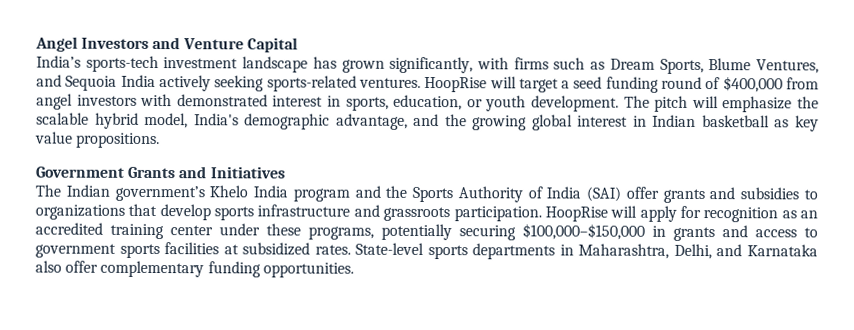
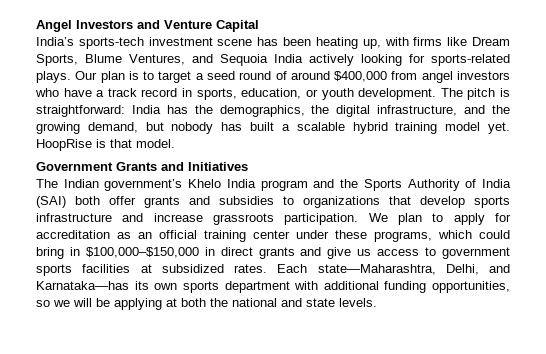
- India’s sports-tech investment landscape has grown significantly, with firms such as Dream Sports, Blume Ventures, and Sequoia India actively seeking sports-related ventures. HoopRise will target a seed funding round of $400,000 from angel investors with demonstrated interest in sports, education, or youth development.
+ India’s sports-tech investment scene has been heating up, with firms like Dream Sports, Blume Ventures, and Sequoia India actively looking for sports-related plays. Our plan is to target a seed round of around $400,000 from angel investors who have a track record in sports, education, or youth development.
- The pitch will emphasize the scalable hybrid model, India's demographic advantage, and the growing global interest in Indian basketball as key value propositions.
+ The pitch is straightforward: India has the demographics, the digital infrastructure, and the growing demand, but nobody has built a scalable hybrid training model yet. HoopRise is that model.
- The Indian government’s Khelo India program and the Sports Authority of India (SAI) offer grants and subsidies to organizations that develop sports infrastructure and grassroots participation.
+ The Indian government’s Khelo India program and the Sports Authority of India (SAI) both offer grants and subsidies to organizations that develop sports infrastructure and increase grassroots participation.
- HoopRise will apply for recognition as an accredited training center under these programs, potentially securing $100,000–$150,000 in grants and access to government sports facilities at subsidized rates.
+ We plan to apply for accreditation as an official training center under these programs, which could bring in $100,000–$150,000 in direct grants and give us access to government sports facilities at subsidized rates.
- State-level sports departments in Maharashtra, Delhi, and Karnataka also offer complementary funding opportunities.
+ Each state—Maharashtra, Delhi, and Karnataka—has its own sports department with additional funding opportunities, so we will be applying at both the national and state levels.

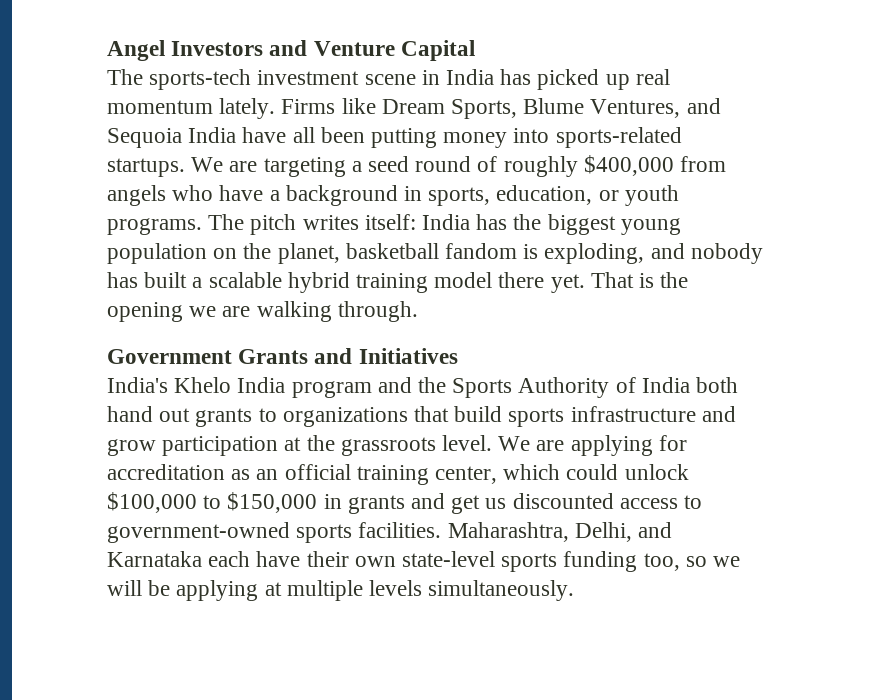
- India’s sports-tech investment scene has been heating up, with firms like Dream Sports, Blume Ventures, and Sequoia India actively looking for sports-related plays. Our plan is to target a seed round of around $400,000 from angel investors who have a track record in sports, education, or youth development.
+ The sports-tech investment scene in India has picked up real momentum lately. Firms like Dream Sports, Blume Ventures, and Sequoia India have all been putting money into sports-related startups. We are targeting a seed round of roughly $400,000 from angels who have a background in sports, education, or youth programs.
- The pitch is straightforward: India has the demographics, the digital infrastructure, and the growing demand, but nobody has built a scalable hybrid training model yet. HoopRise is that model.
+ The pitch writes itself: India has the biggest young population on the planet, basketball fandom is exploding, and nobody has built a scalable hybrid training model there yet. That is the opening we are walking through.
- The Indian government’s Khelo India program and the Sports Authority of India (SAI) both offer grants and subsidies to organizations that develop sports infrastructure and increase grassroots participation. We plan to apply for accreditation as an official training center under these programs, which could bring in $100,000–$150,000 in direct grants and give us access to government sports facilities at subsidized rates. Each state—Maharashtra, Delhi, and Karnataka—has its own sports department with additional funding opportunities, so we will be applying at both the national and state levels.
+ India's Khelo India program and the Sports Authority of India both hand out grants to organizations that build sports infrastructure and grow participation at the grassroots level. We are applying for accreditation as an official training center, which could unlock $100,000 to $150,000 in grants and get us discounted access to government-owned sports facilities. Maharashtra, Delhi, and Karnataka each have their own state-level sports funding too, so we will be applying at multiple levels simultaneously.

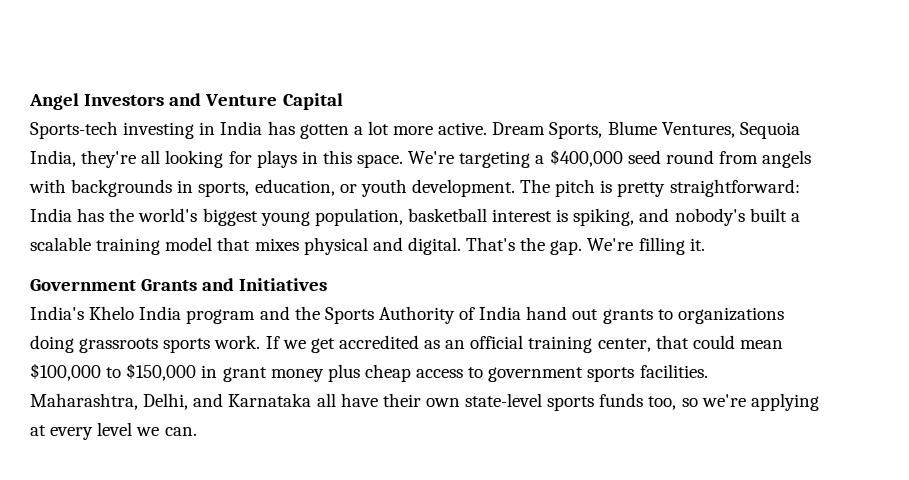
- The sports-tech investment scene in India has picked up real momentum lately. Firms like Dream Sports, Blume Ventures, and Sequoia India have all been putting money into sports-related startups. We are targeting a seed round of roughly $400,000 from angels who have a background in sports, education, or youth programs.
+ Sports-tech investing in India has gotten a lot more active. Dream Sports, Blume Ventures, Sequoia India, they're all looking for plays in this space. We're targeting a $400,000 seed round from angels with backgrounds in sports, education, or youth development.
- The pitch writes itself: India has the biggest young population on the planet, basketball fandom is exploding, and nobody has built a scalable hybrid training model there yet. That is the opening we are walking through.
+ The pitch is pretty straightforward: India has the world's biggest young population, basketball interest is spiking, and nobody's built a scalable training model that mixes physical and digital. That's the gap. We're filling it.
- India's Khelo India program and the Sports Authority of India both hand out grants to organizations that build sports infrastructure and grow participation at the grassroots level. We are applying for accreditation as an official training center, which could unlock $100,000 to $150,000 in grants and get us discounted access to government-owned sports facilities.
+ India's Khelo India program and the Sports Authority of India hand out grants to organizations doing grassroots sports work. If we get accredited as an official training center, that could mean $100,000 to $150,000 in grant money plus cheap access to government sports facilities.
- Maharashtra, Delhi, and Karnataka each have their own state-level sports funding too, so we will be applying at multiple levels simultaneously.
+ Maharashtra, Delhi, and Karnataka all have their own state-level sports funds too, so we're applying at every level we can.

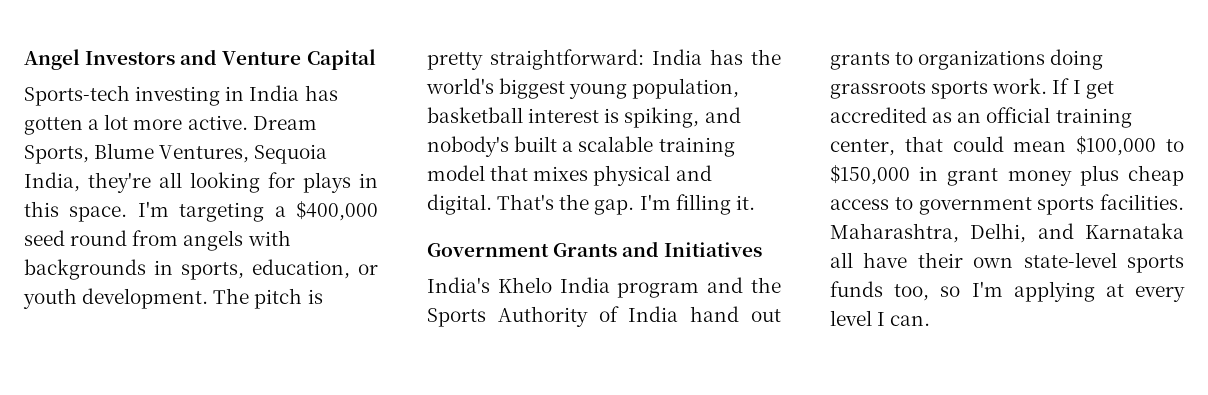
- We're targeting a $400,000 seed round from angels with backgrounds in sports, education, or youth development.
+ I'm targeting a $400,000 seed round from angels with backgrounds in sports, education, or youth development.
- We're filling it.
+ I'm filling it.
- If we get accredited as an official training center, that could mean $100,000 to $150,000 in grant money plus cheap access to government sports facilities.
+ If I get accredited as an official training center, that could mean $100,000 to $150,000 in grant money plus cheap access to government sports facilities.
- Maharashtra, Delhi, and Karnataka all have their own state-level sports funds too, so we're applying at every level we can.
+ Maharashtra, Delhi, and Karnataka all have their own state-level sports funds too, so I'm applying at every level I can.

